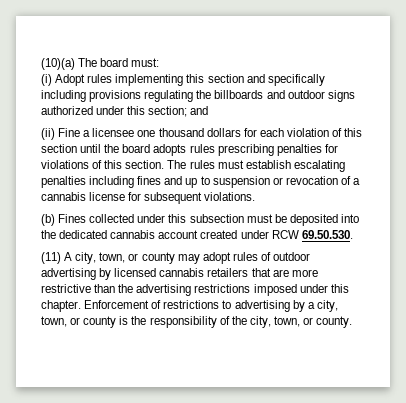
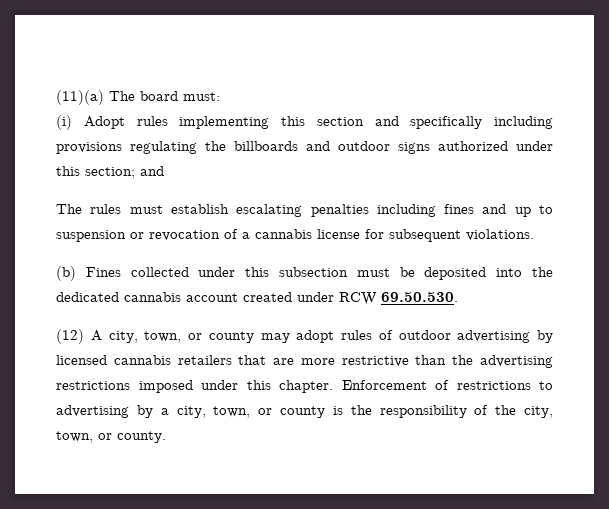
- (10)(a) The board must:
+ (11)(a) The board must:
- (ii) Fine a licensee one thousand dollars for each violation of this section until the board adopts rules prescribing penalties for violations of this section.
- (11) A city, town, or county may adopt rules of outdoor advertising by licensed cannabis retailers that are more restrictive than the advertising restrictions imposed under this chapter.
+ (12) A city, town, or county may adopt rules of outdoor advertising by licensed cannabis retailers that are more restrictive than the advertising restrictions imposed under this chapter.

